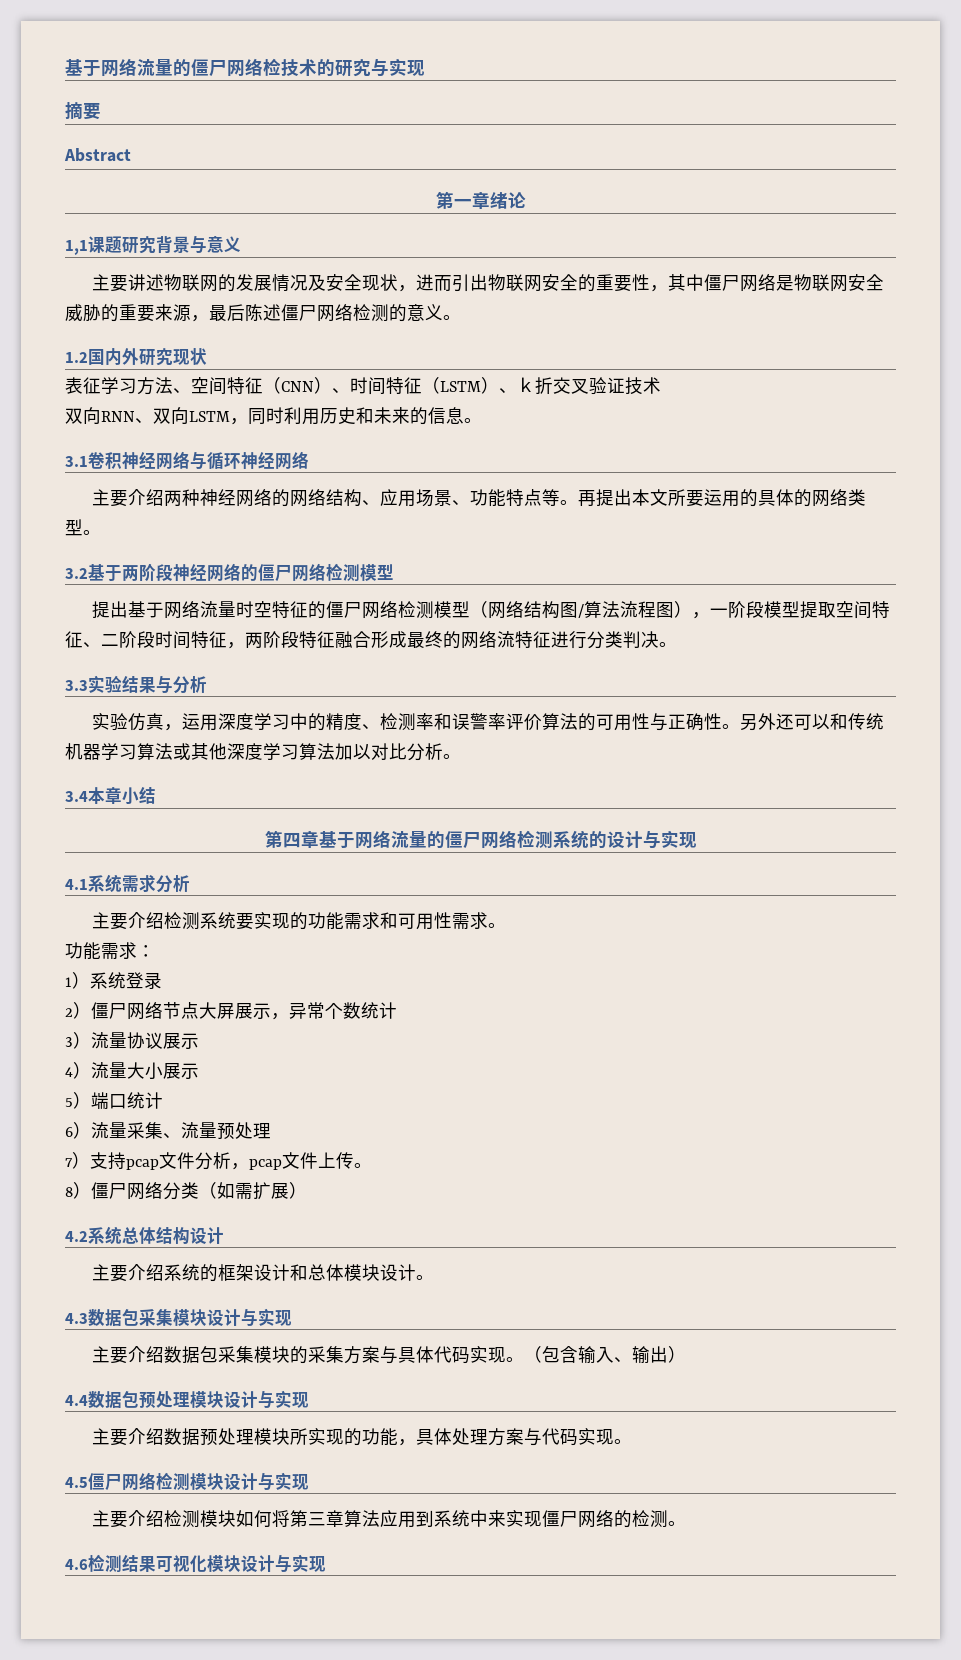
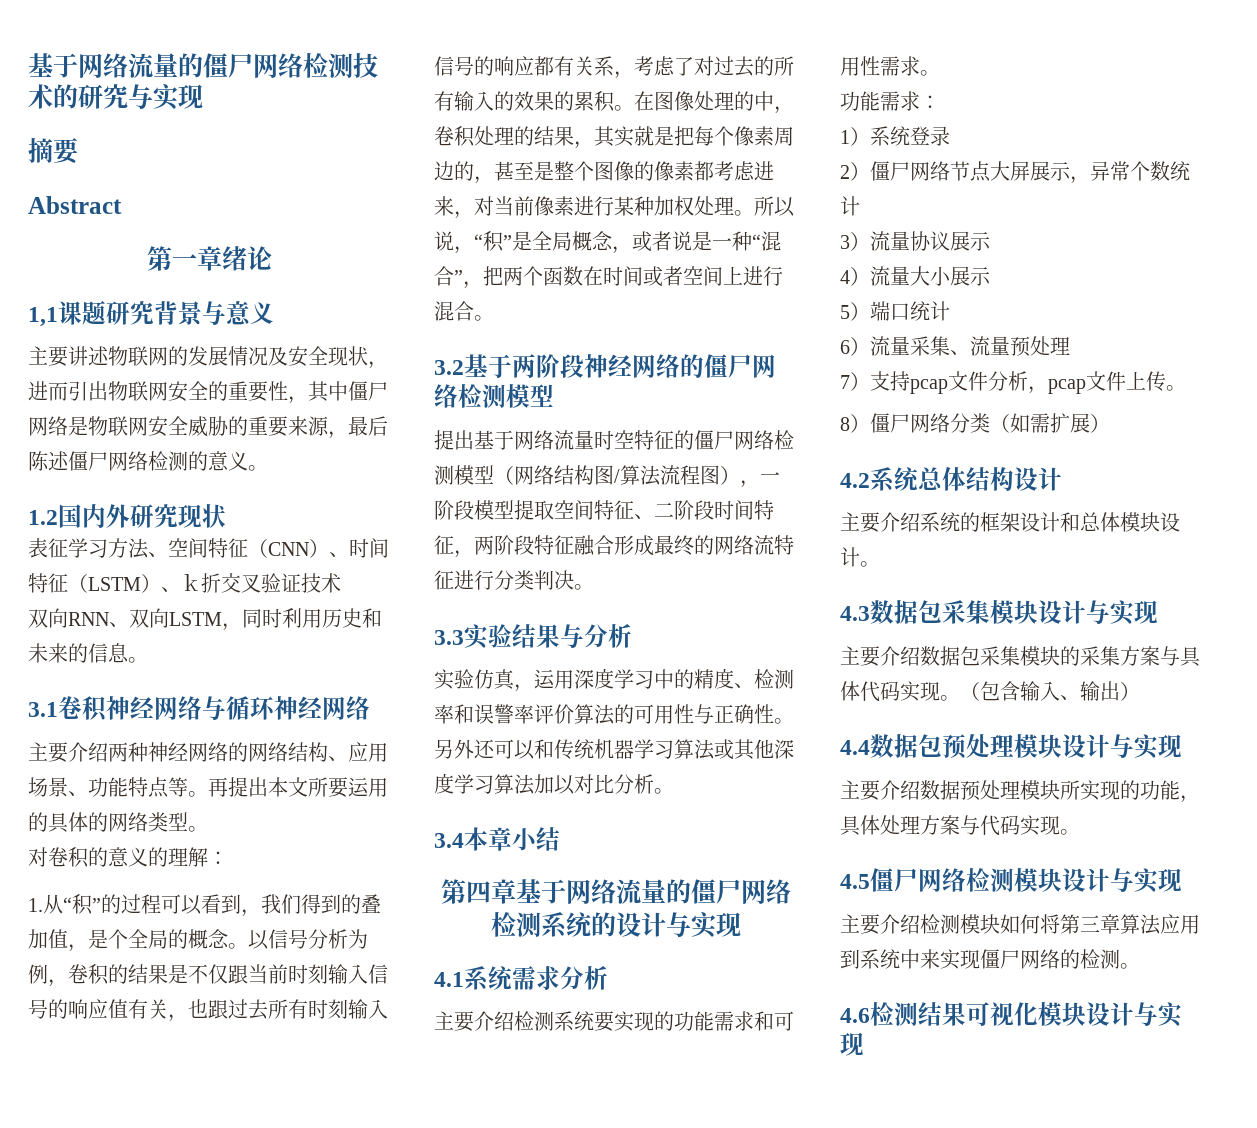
- 基于网络流量的僵尸网络检技术的研究与实现
+ 基于网络流量的僵尸网络检测技术的研究与实现
+ 对卷积的意义的理解：
+ 1.从“积”的过程可以看到，我们得到的叠加值，是个全局的概念。以信号分析为例，卷积的结果是不仅跟当前时刻输入信号的响应值有关，也跟过去所有时刻输入信号的响应都有关系，考虑了对过去的所有输入的效果的累积。在图像处理的中，卷积处理的结果，其实就是把每个像素周边的，甚至是整个图像的像素都考虑进来，对当前像素进行某种加权处理。所以说，“积”是全局概念，或者说是一种“混合”，把两个函数在时间或者空间上进行混合。

